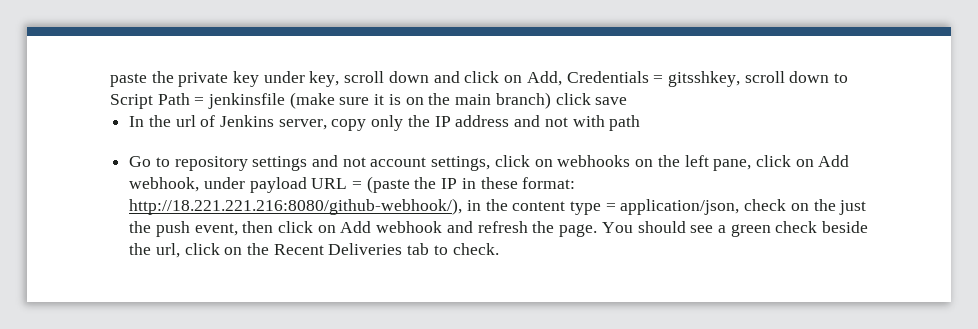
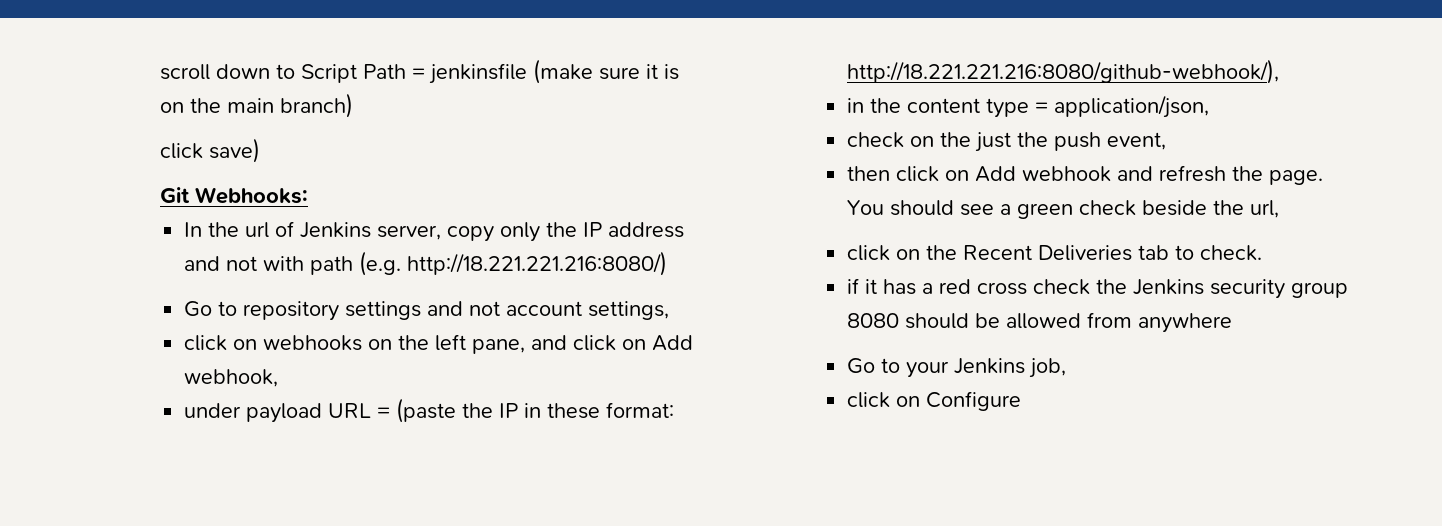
- paste the private key under key, scroll down and click on Add, Credentials = gitsshkey, scroll down to Script Path = jenkinsfile (make sure it is on the main branch) click save
+ scroll down to Script Path = jenkinsfile (make sure it is on the main branch)
+ click save)
+ Git Webhooks:
- In the url of Jenkins server, copy only the IP address and not with path
+ In the url of Jenkins server, copy only the IP address and not with path (e.g. http://18.221.221.216:8080/)
- Go to repository settings and not account settings, click on webhooks on the left pane, click on Add webhook, under payload URL = (paste the IP in these format: http://18.221.221.216:8080/github-webhook/), in the content type = application/json, check on the just the push event, then click on Add webhook and refresh the page.
+ Go to repository settings and not account settings,
+ click on webhooks on the left pane, and click on Add webhook,
+ under payload URL = (paste the IP in these format: http://18.221.221.216:8080/github-webhook/),
+ in the content type = application/json,
+ check on the just the push event,
+ then click on Add webhook and refresh the page.
- You should see a green check beside the url, click on the Recent Deliveries tab to check.
+ You should see a green check beside the url,
+ click on the Recent Deliveries tab to check.
+ if it has a red cross check the Jenkins security group 8080 should be allowed from anywhere
+ Go to your Jenkins job,
+ click on Configure

